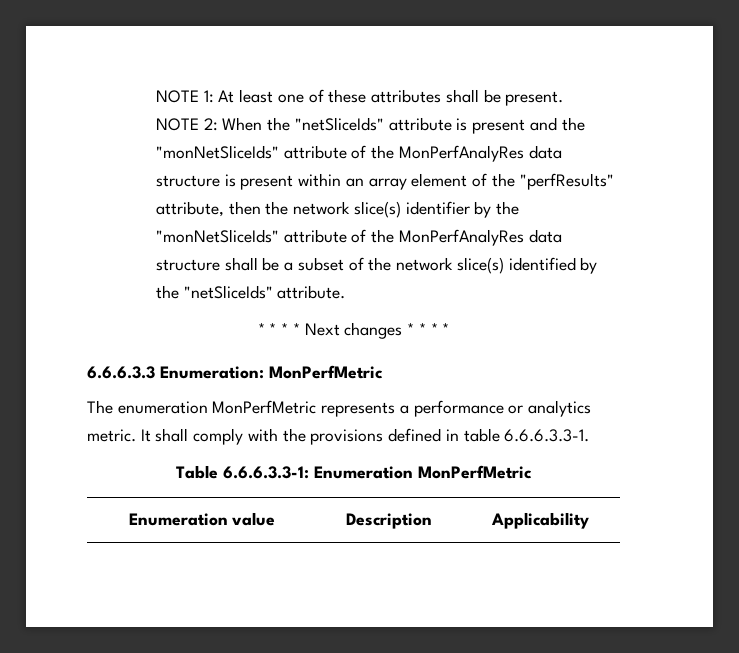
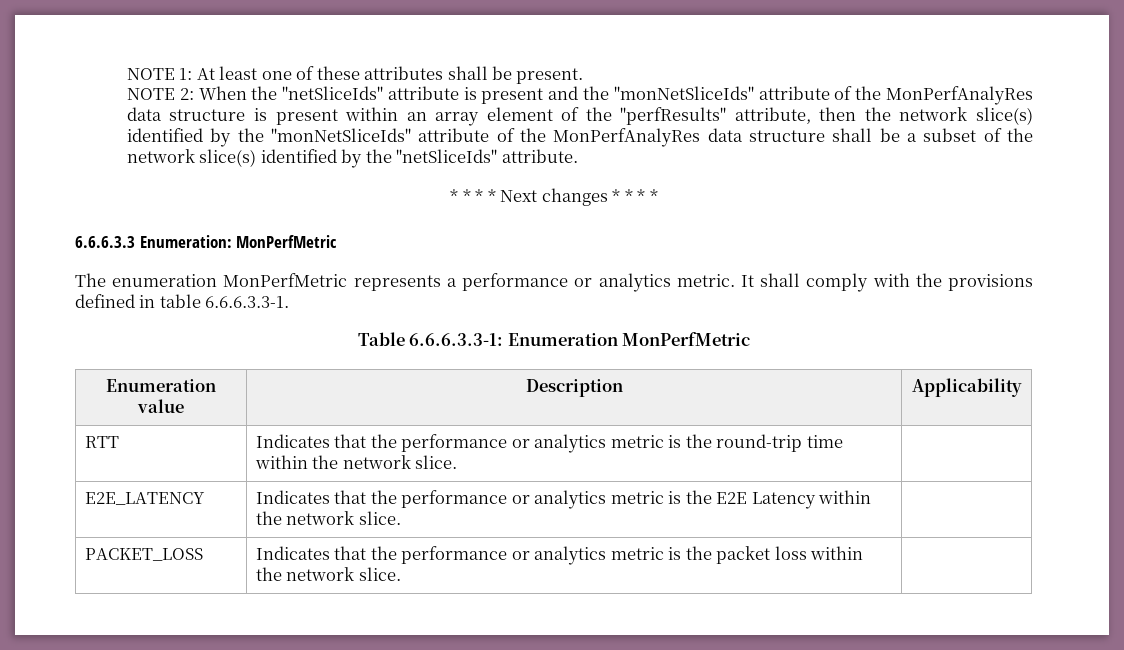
- NOTE 2: When the "netSliceIds" attribute is present and the "monNetSliceIds" attribute of the MonPerfAnalyRes data structure is present within an array element of the "perfResults" attribute, then the network slice(s) identifier by the "monNetSliceIds" attribute of the MonPerfAnalyRes data structure shall be a subset of the network slice(s) identified by the "netSliceIds" attribute.
+ NOTE 2: When the "netSliceIds" attribute is present and the "monNetSliceIds" attribute of the MonPerfAnalyRes data structure is present within an array element of the "perfResults" attribute, then the network slice(s) identified by the "monNetSliceIds" attribute of the MonPerfAnalyRes data structure shall be a subset of the network slice(s) identified by the "netSliceIds" attribute.
+ RTT | Indicates that the performance or analytics metric is the round-trip time within the network slice. |
+ E2E_LATENCY | Indicates that the performance or analytics metric is the E2E Latency within the network slice. |
+ PACKET_LOSS | Indicates that the performance or analytics metric is the packet loss within the network slice. |

